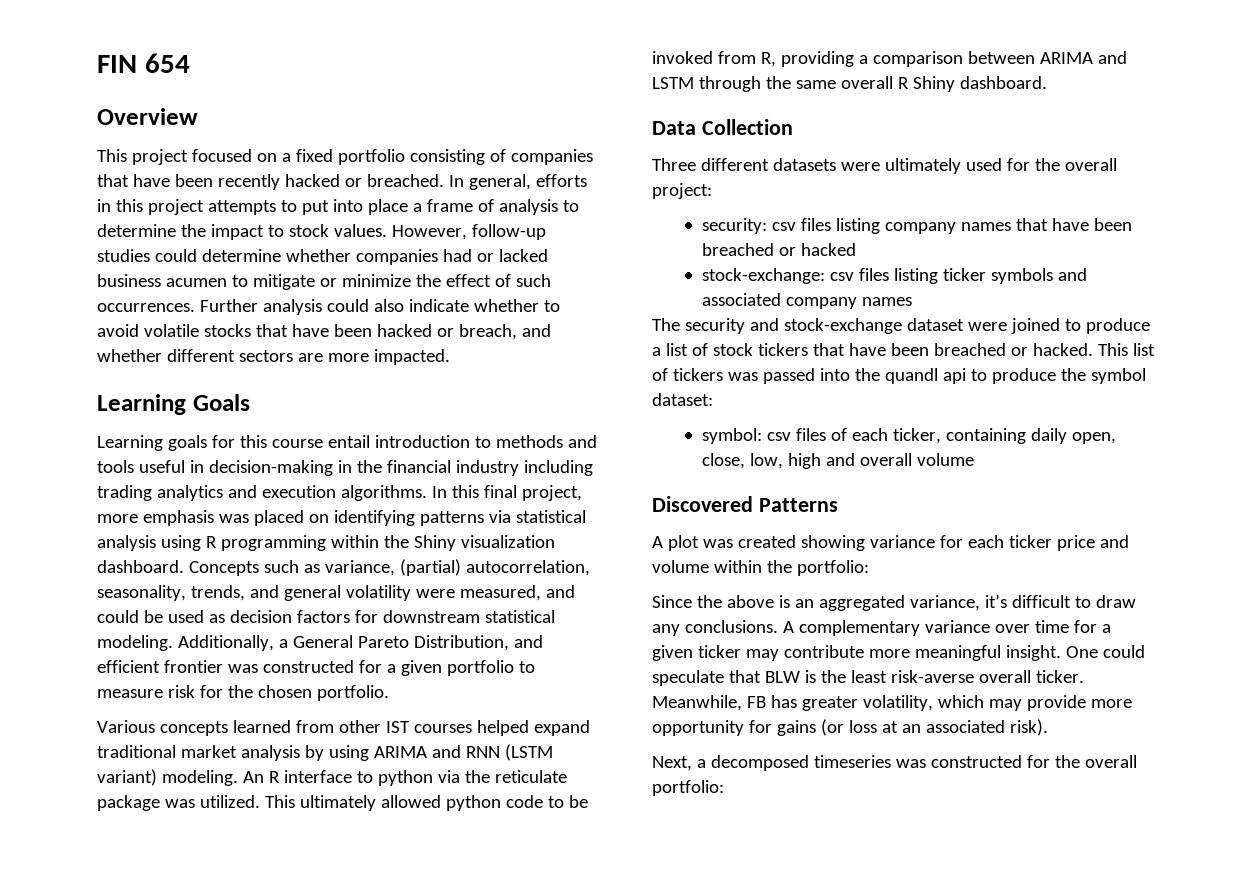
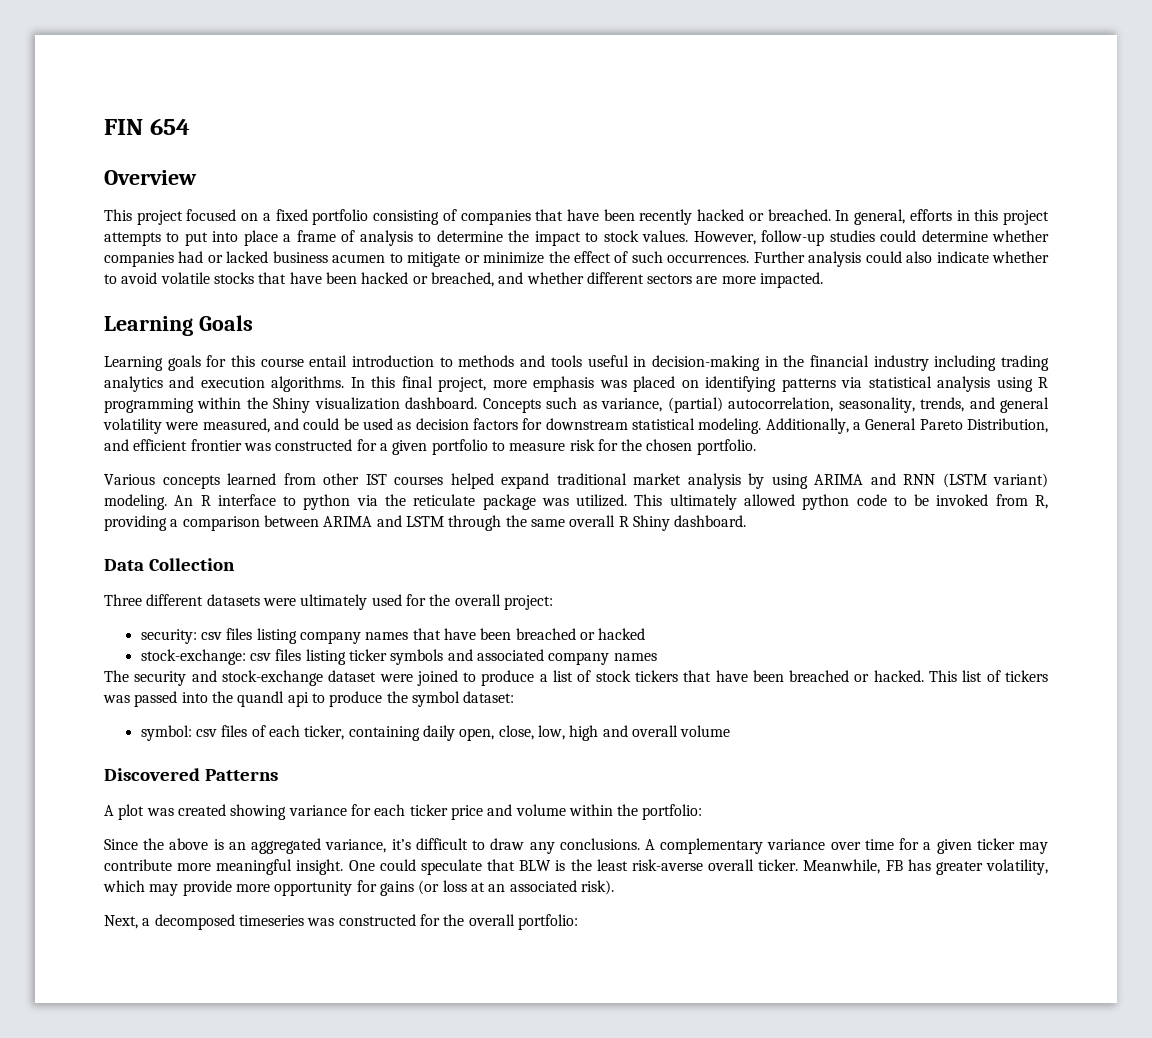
- Further analysis could also indicate whether to avoid volatile stocks that have been hacked or breach, and whether different sectors are more impacted.
+ Further analysis could also indicate whether to avoid volatile stocks that have been hacked or breached, and whether different sectors are more impacted.

